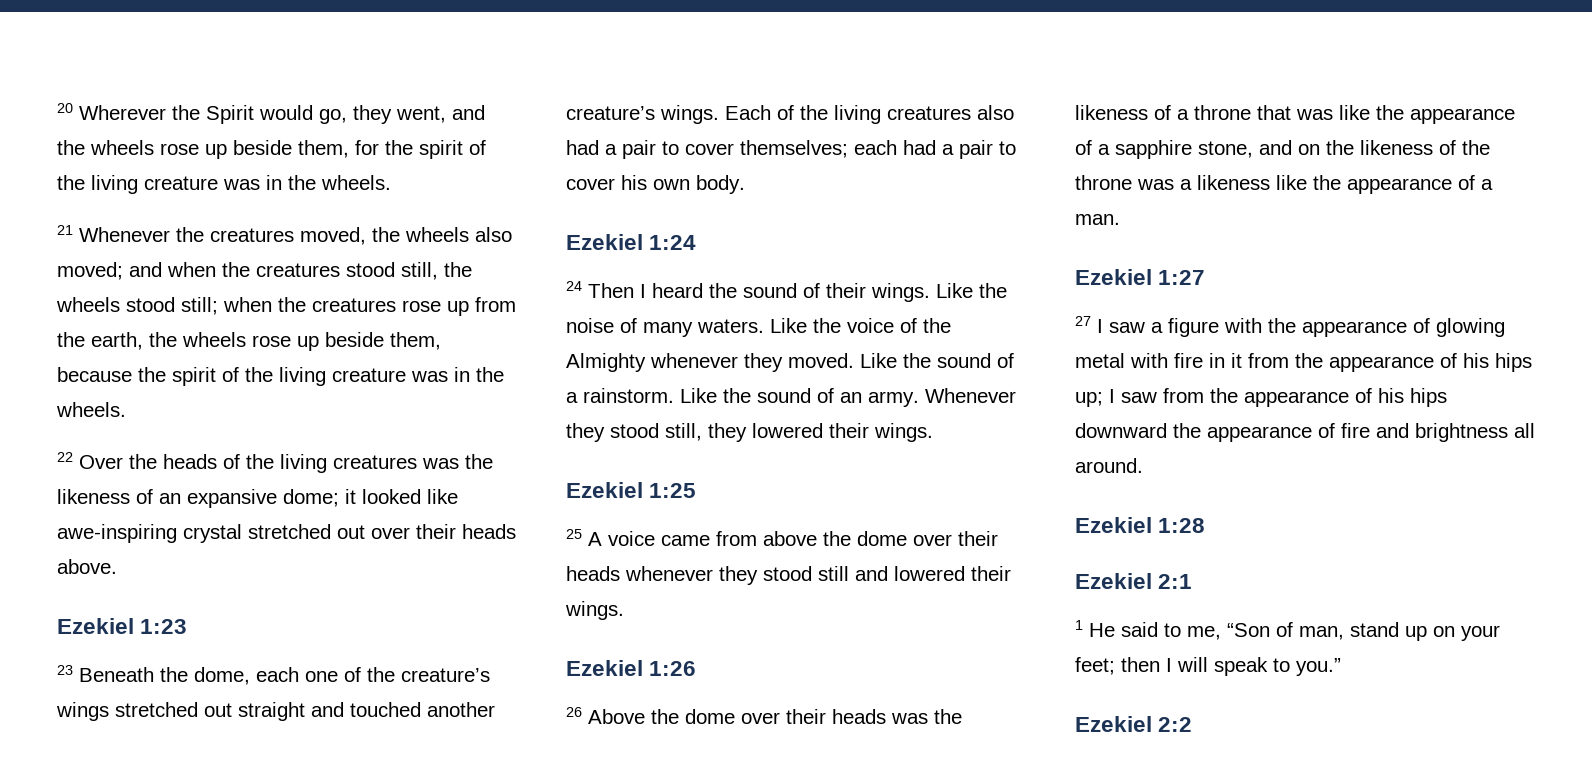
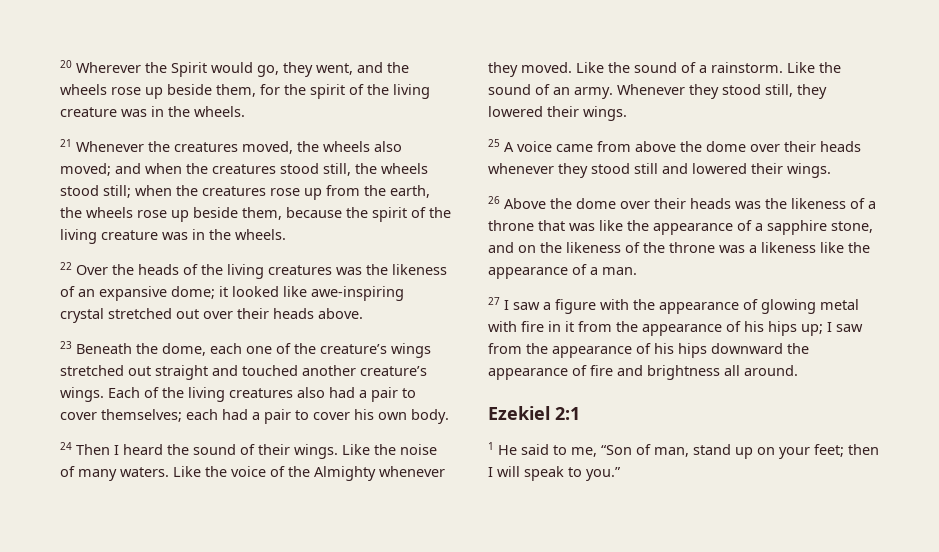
- Ezekiel 1:23
- Ezekiel 1:24
- Ezekiel 1:25
- Ezekiel 1:26
- Ezekiel 1:27
- Ezekiel 1:28
- Ezekiel 2:2

